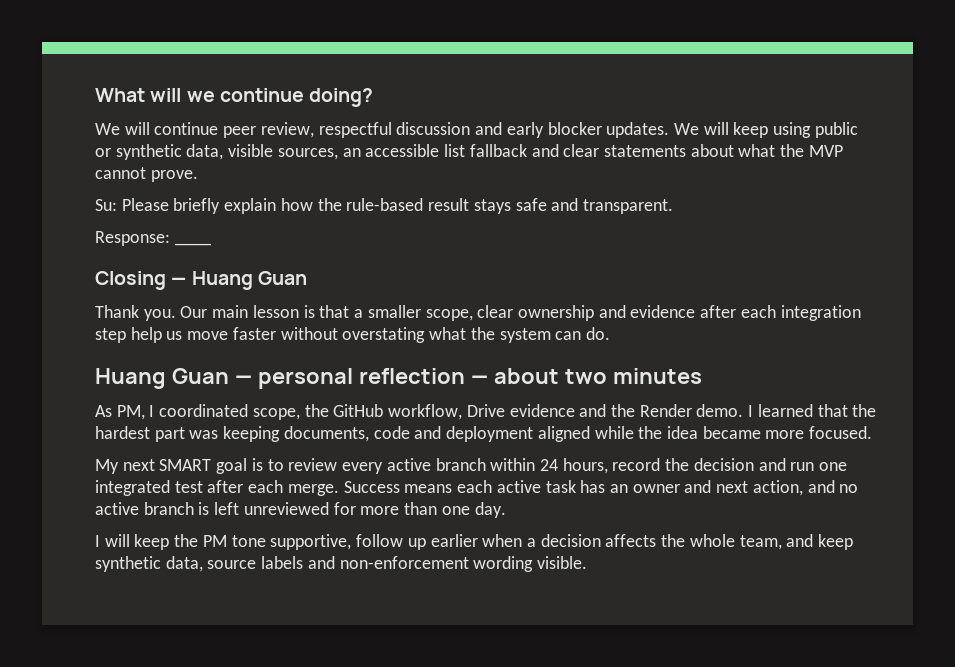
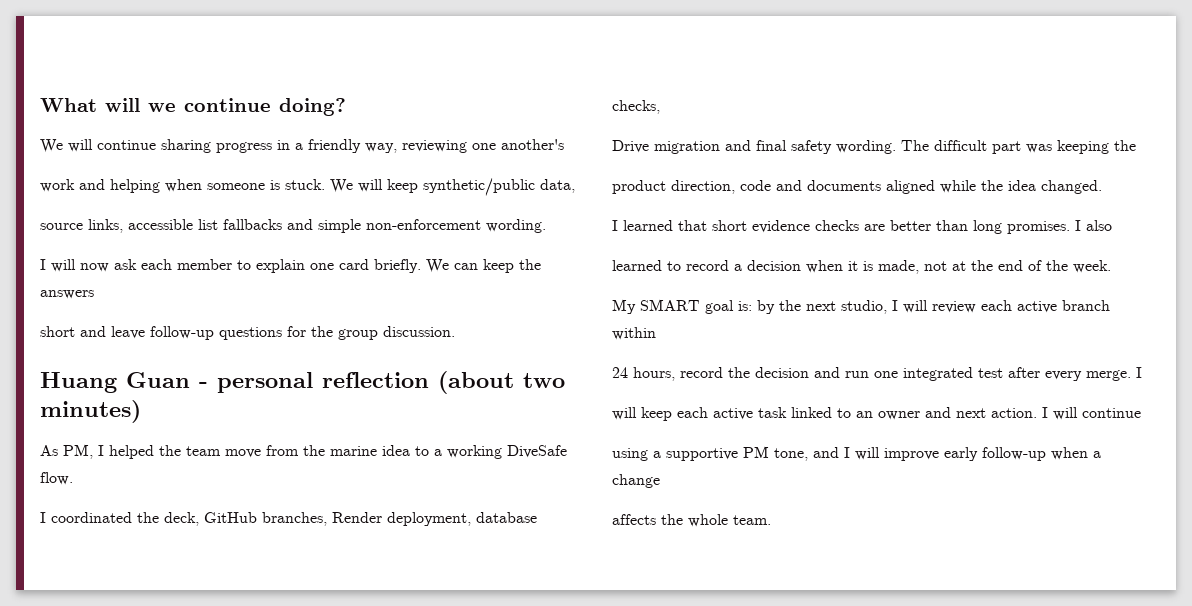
- We will continue peer review, respectful discussion and early blocker updates. We will keep using public or synthetic data, visible sources, an accessible list fallback and clear statements about what the MVP cannot prove.
- Su: Please briefly explain how the rule-based result stays safe and transparent.
- Response: ____
- Closing — Huang Guan
- Thank you. Our main lesson is that a smaller scope, clear ownership and evidence after each integration step help us move faster without overstating what the system can do.
- Huang Guan — personal reflection — about two minutes
+ We will continue sharing progress in a friendly way, reviewing one another's
+ work and helping when someone is stuck. We will keep synthetic/public data,
+ source links, accessible list fallbacks and simple non-enforcement wording.
+ I will now ask each member to explain one card briefly. We can keep the answers
+ short and leave follow-up questions for the group discussion.
+ Huang Guan - personal reflection (about two minutes)
- As PM, I coordinated scope, the GitHub workflow, Drive evidence and the Render demo. I learned that the hardest part was keeping documents, code and deployment aligned while the idea became more focused.
+ As PM, I helped the team move from the marine idea to a working DiveSafe flow.
+ I coordinated the deck, GitHub branches, Render deployment, database checks,
+ Drive migration and final safety wording. The difficult part was keeping the
+ product direction, code and documents aligned while the idea changed.
+ I learned that short evidence checks are better than long promises. I also
+ learned to record a decision when it is made, not at the end of the week.
- My next SMART goal is to review every active branch within 24 hours, record the decision and run one integrated test after each merge. Success means each active task has an owner and next action, and no active branch is left unreviewed for more than one day.
- I will keep the PM tone supportive, follow up earlier when a decision affects the whole team, and keep synthetic data, source labels and non-enforcement wording visible.
+ My SMART goal is: by the next studio, I will review each active branch within
+ 24 hours, record the decision and run one integrated test after every merge. I
+ will keep each active task linked to an owner and next action. I will continue
+ using a supportive PM tone, and I will improve early follow-up when a change
+ affects the whole team.

